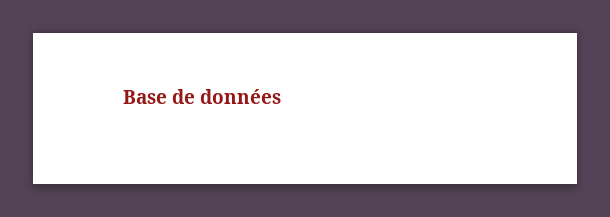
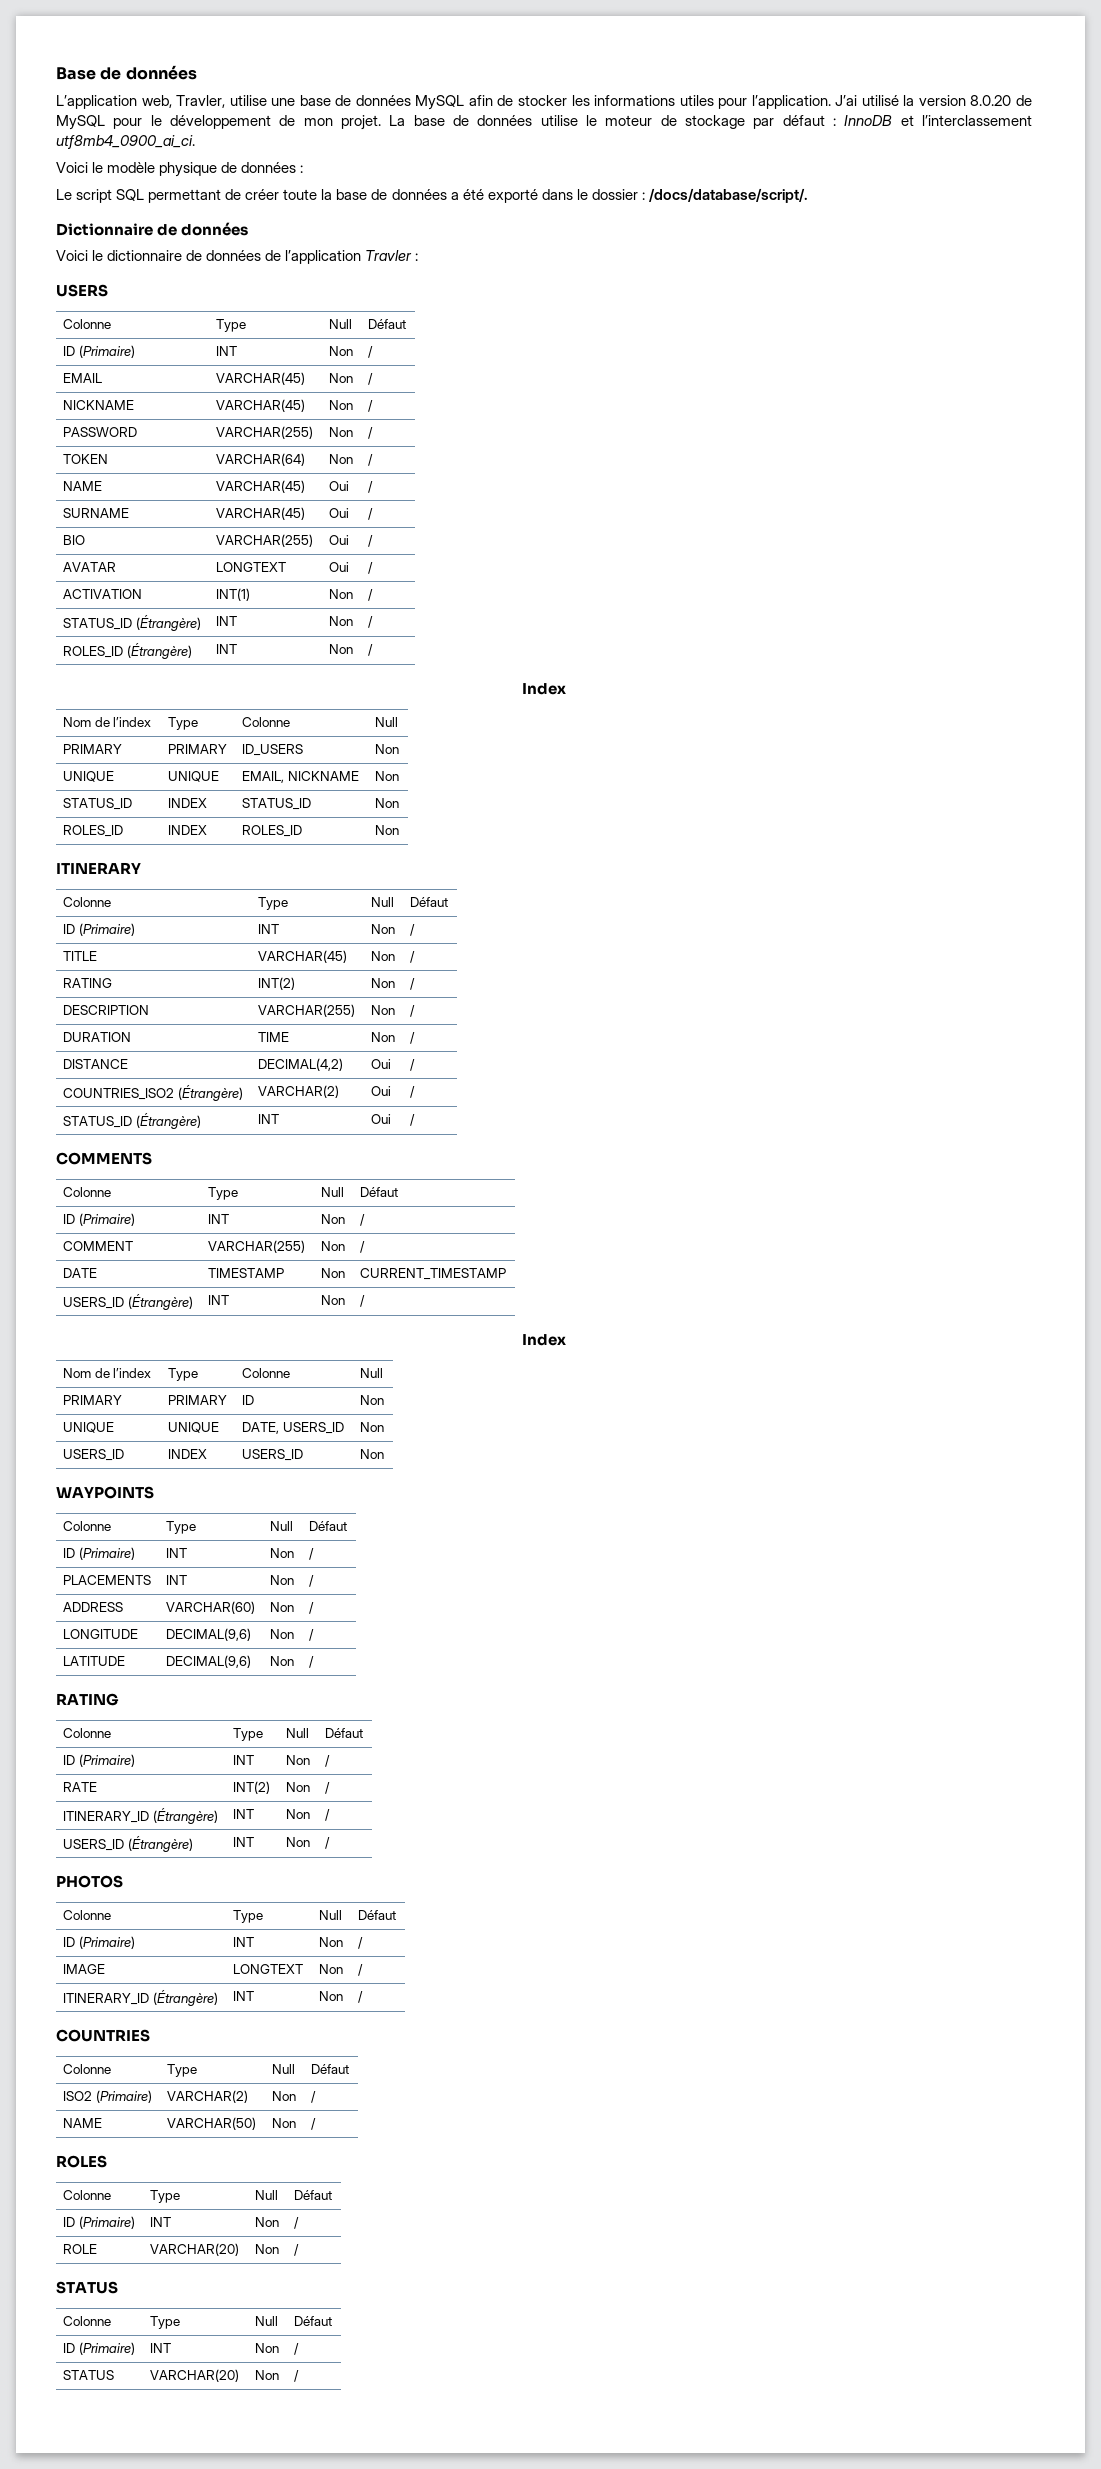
+ L’application web, Travler, utilise une base de données MySQL afin de stocker les informations utiles pour l’application. J’ai utilisé la version 8.0.20 de MySQL pour le développement de mon projet. La base de données utilise le moteur de stockage par défaut : InnoDB et l’interclassement utf8mb4_0900_ai_ci.
+ Voici le modèle physique de données :
+ Le script SQL permettant de créer toute la base de données a été exporté dans le dossier : /docs/database/script/.
+ Dictionnaire de données
+ Voici le dictionnaire de données de l’application Travler :
+ USERS
+ Colonne | Type | Null | Défaut
+ ID (Primaire) | INT | Non | /
+ EMAIL | VARCHAR(45) | Non | /
+ NICKNAME | VARCHAR(45) | Non | /
+ PASSWORD | VARCHAR(255) | Non | /
+ TOKEN | VARCHAR(64) | Non | /
+ NAME | VARCHAR(45) | Oui | /
+ SURNAME | VARCHAR(45) | Oui | /
+ BIO | VARCHAR(255) | Oui | /
+ AVATAR | LONGTEXT | Oui | /
+ ACTIVATION | INT(1) | Non | /
+ STATUS_ID (Étrangère) | INT | Non | /
+ ROLES_ID (Étrangère) | INT | Non | /
+ Index
+ Nom de l’index | Type | Colonne | Null
+ PRIMARY | PRIMARY | ID_USERS | Non
+ UNIQUE | UNIQUE | EMAIL, NICKNAME | Non
+ STATUS_ID | INDEX | STATUS_ID | Non
+ ROLES_ID | INDEX | ROLES_ID | Non
+ ITINERARY
+ Colonne | Type | Null | Défaut
+ ID (Primaire) | INT | Non | /
+ TITLE | VARCHAR(45) | Non | /
+ RATING | INT(2) | Non | /
+ DESCRIPTION | VARCHAR(255) | Non | /
+ DURATION | TIME | Non | /
+ DISTANCE | DECIMAL(4,2) | Oui | /
+ COUNTRIES_ISO2 (Étrangère) | VARCHAR(2) | Oui | /
+ STATUS_ID (Étrangère) | INT | Oui | /
+ COMMENTS
+ Colonne | Type | Null | Défaut
+ ID (Primaire) | INT | Non | /
+ COMMENT | VARCHAR(255) | Non | /
+ DATE | TIMESTAMP | Non | CURRENT_TIMESTAMP
+ USERS_ID (Étrangère) | INT | Non | /
+ Index
+ Nom de l’index | Type | Colonne | Null
+ PRIMARY | PRIMARY | ID | Non
+ UNIQUE | UNIQUE | DATE, USERS_ID | Non
+ USERS_ID | INDEX | USERS_ID | Non
+ WAYPOINTS
+ Colonne | Type | Null | Défaut
+ ID (Primaire) | INT | Non | /
+ PLACEMENTS | INT | Non | /
+ ADDRESS | VARCHAR(60) | Non | /
+ LONGITUDE | DECIMAL(9,6) | Non | /
+ LATITUDE | DECIMAL(9,6) | Non | /
+ RATING
+ Colonne | Type | Null | Défaut
+ ID (Primaire) | INT | Non | /
+ RATE | INT(2) | Non | /
+ ITINERARY_ID (Étrangère) | INT | Non | /
+ USERS_ID (Étrangère) | INT | Non | /
+ PHOTOS
+ Colonne | Type | Null | Défaut
+ ID (Primaire) | INT | Non | /
+ IMAGE | LONGTEXT | Non | /
+ ITINERARY_ID (Étrangère) | INT | Non | /
+ COUNTRIES
+ Colonne | Type | Null | Défaut
+ ISO2 (Primaire) | VARCHAR(2) | Non | /
+ NAME | VARCHAR(50) | Non | /
+ ROLES
+ Colonne | Type | Null | Défaut
+ ID (Primaire) | INT | Non | /
+ ROLE | VARCHAR(20) | Non | /
+ STATUS
+ Colonne | Type | Null | Défaut
+ ID (Primaire) | INT | Non | /
+ STATUS | VARCHAR(20) | Non | /

